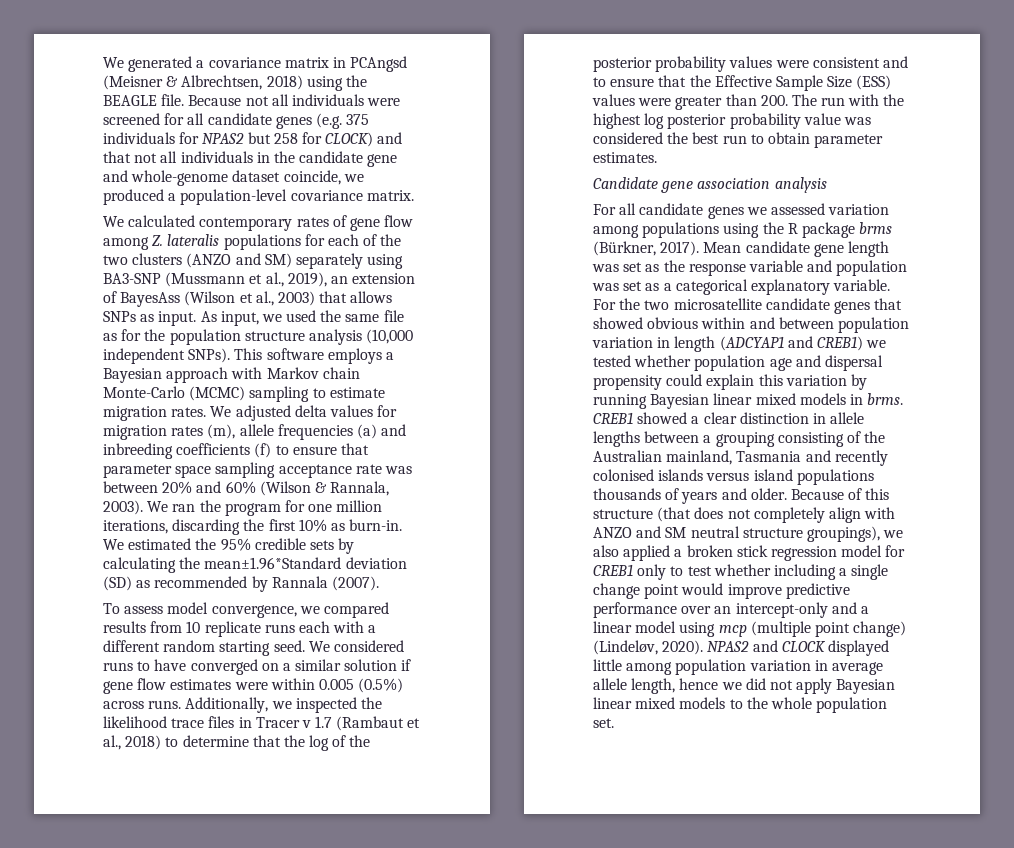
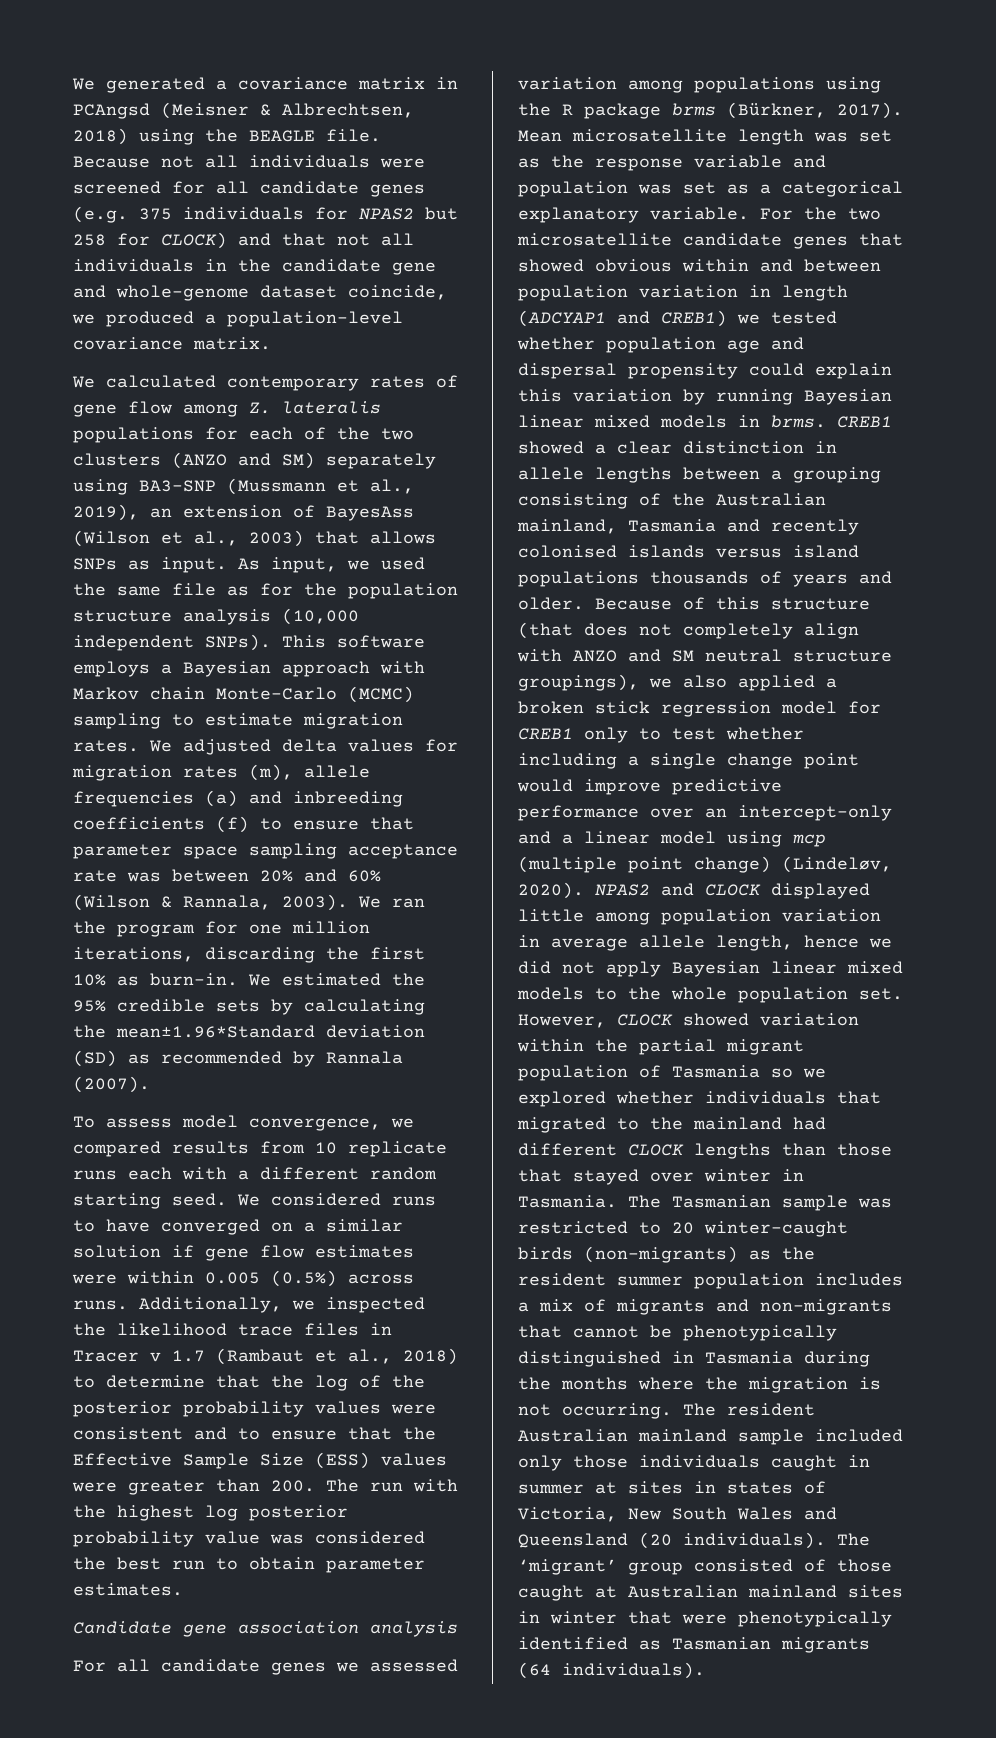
- Mean candidate gene length was set as the response variable and population was set as a categorical explanatory variable.
+ Mean microsatellite length was set as the response variable and population was set as a categorical explanatory variable.
+ However, CLOCK showed variation within the partial migrant population of Tasmania so we explored whether individuals that migrated to the mainland had different CLOCK lengths than those that stayed over winter in Tasmania. The Tasmanian sample was restricted to 20 winter-caught birds (non-migrants) as the resident summer population includes a mix of migrants and non-migrants that cannot be phenotypically distinguished in Tasmania during the months where the migration is not occurring. The resident Australian mainland sample included only those individuals caught in summer at sites in states of Victoria, New South Wales and Queensland (20 individuals). The ‘migrant’ group consisted of those caught at Australian mainland sites in winter that were phenotypically identified as Tasmanian migrants (64 individuals).

